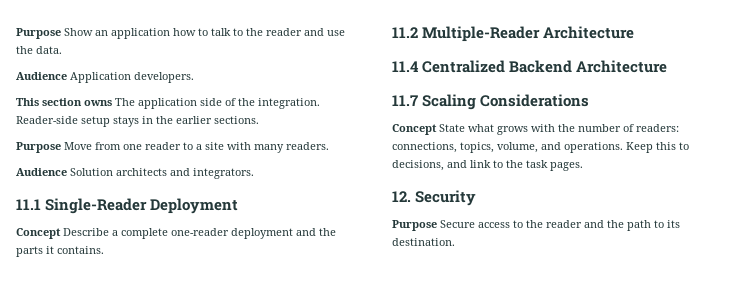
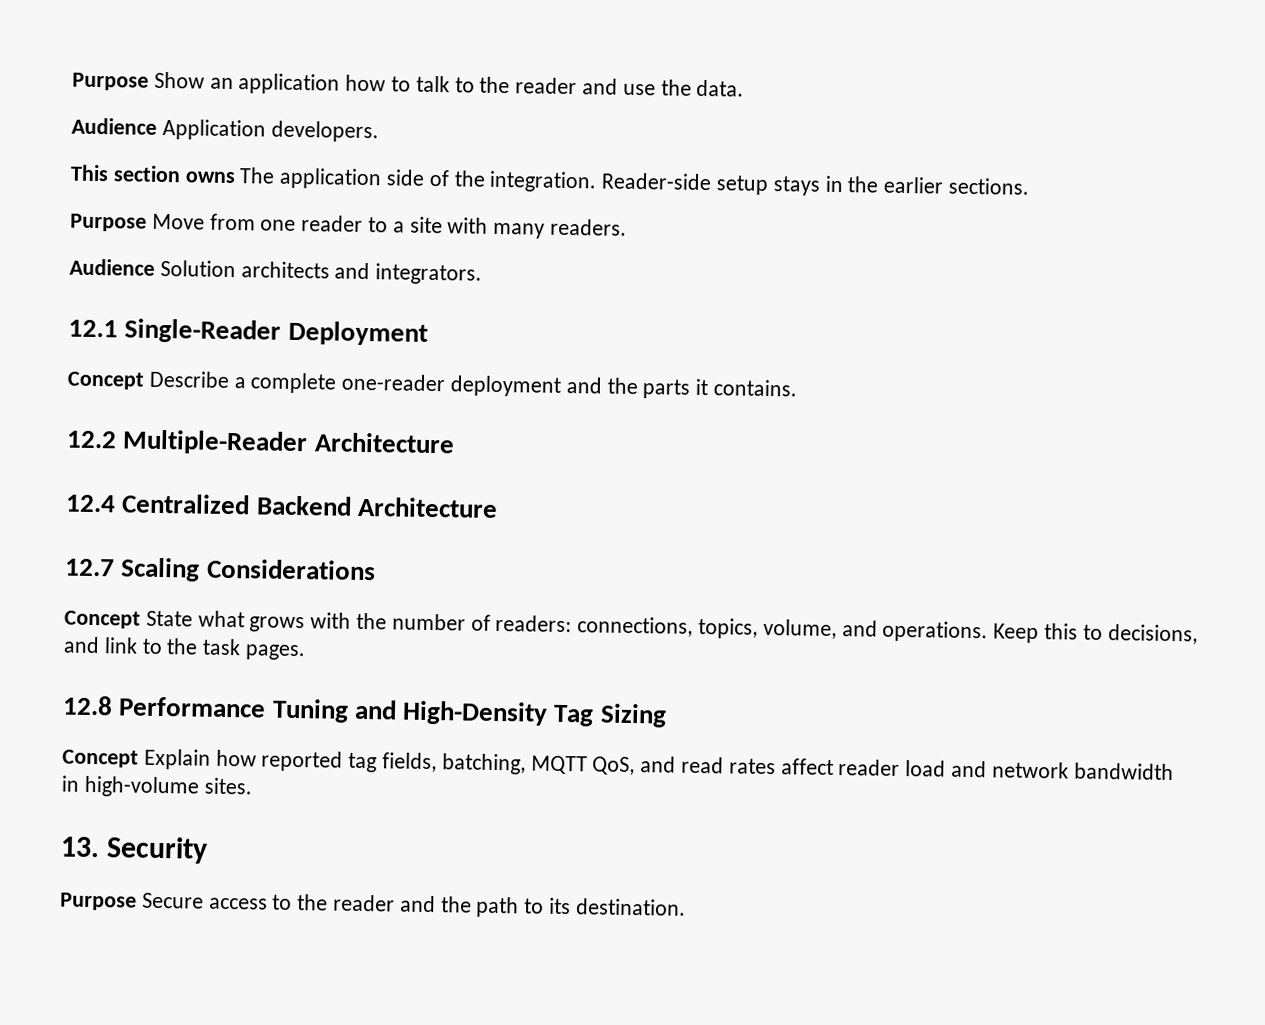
- 11.1 Single-Reader Deployment
+ 12.1 Single-Reader Deployment
- 11.2 Multiple-Reader Architecture
+ 12.2 Multiple-Reader Architecture
- 11.4 Centralized Backend Architecture
+ 12.4 Centralized Backend Architecture
- 11.7 Scaling Considerations
+ 12.7 Scaling Considerations
- 12. Security
+ 12.8 Performance Tuning and High-Density Tag Sizing
+ Concept Explain how reported tag fields, batching, MQTT QoS, and read rates affect reader load and network bandwidth in high-volume sites.
+ 13. Security

